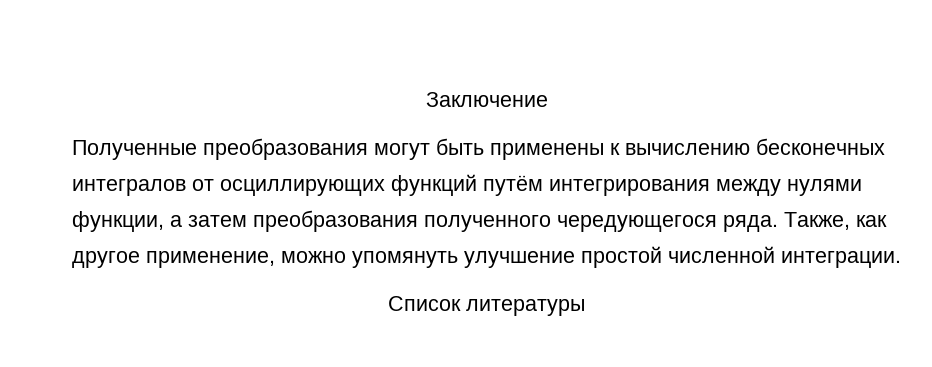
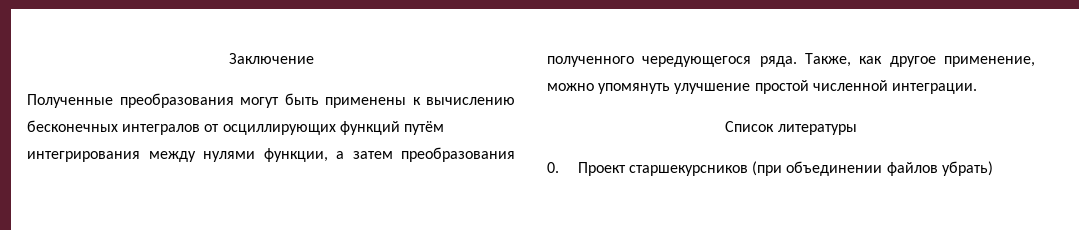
+ 0. Проект старшекурсников (при объединении файлов убрать)

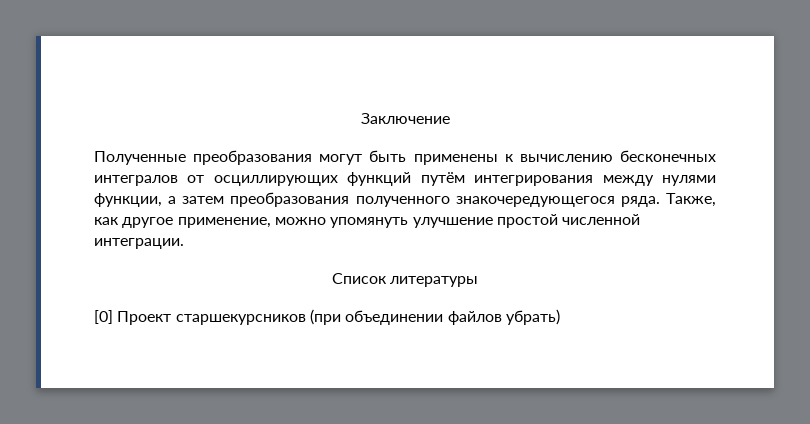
- Полученные преобразования могут быть применены к вычислению бесконечных интегралов от осциллирующих функций путём интегрирования между нулями функции, а затем преобразования полученного чередующегося ряда.
+ Полученные преобразования могут быть применены к вычислению бесконечных интегралов от осциллирующих функций путём интегрирования между нулями функции, а затем преобразования полученного знакочередующегося ряда.
- 0. Проект старшекурсников (при объединении файлов убрать)
+ [0] Проект старшекурсников (при объединении файлов убрать)

